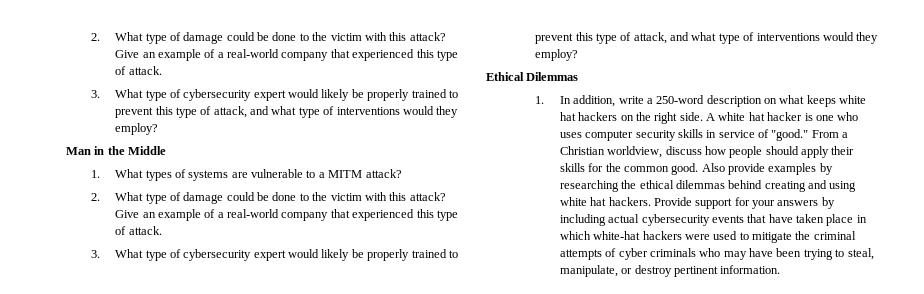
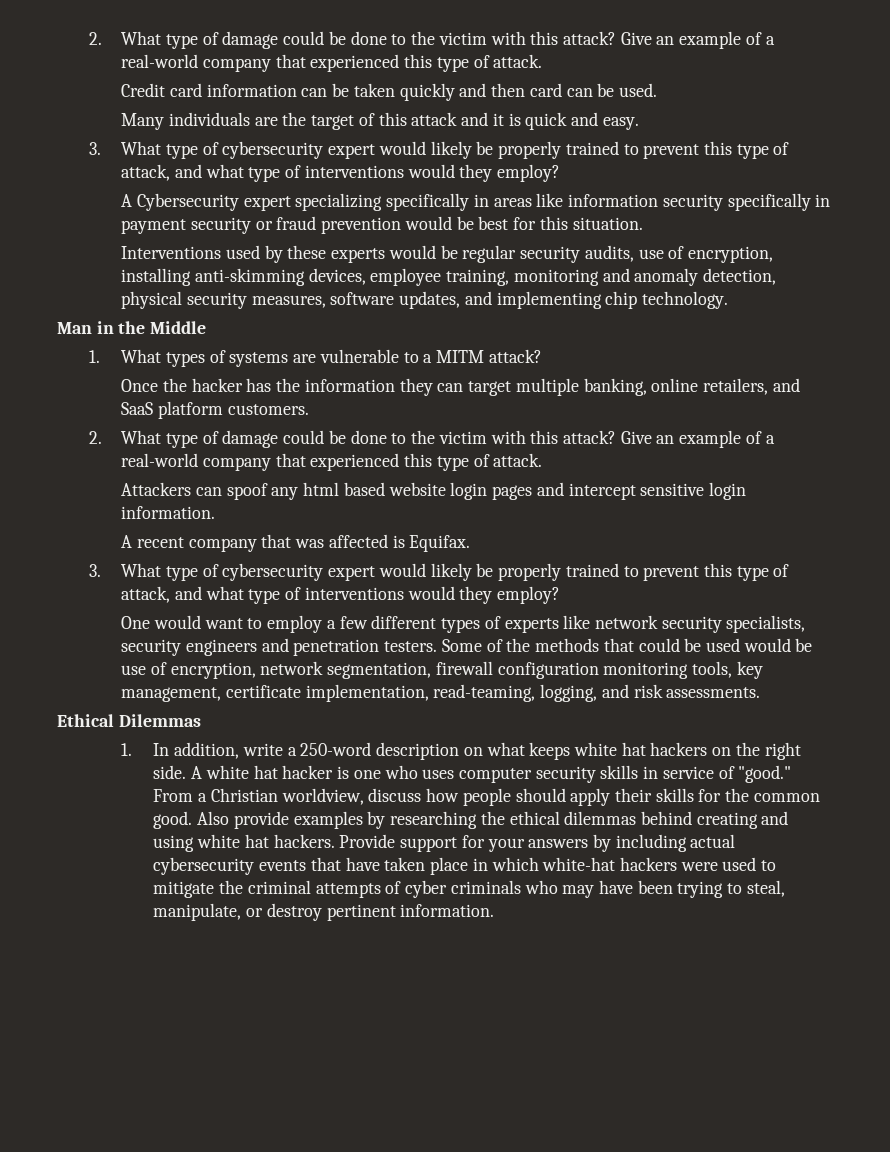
+ Credit card information can be taken quickly and then card can be used.
+ Many individuals are the target of this attack and it is quick and easy.
+ A Cybersecurity expert specializing specifically in areas like information security specifically in payment security or fraud prevention would be best for this situation.
+ Interventions used by these experts would be regular security audits, use of encryption, installing anti-skimming devices, employee training, monitoring and anomaly detection, physical security measures, software updates, and implementing chip technology.
+ Once the hacker has the information they can target multiple banking, online retailers, and SaaS platform customers.
+ Attackers can spoof any html based website login pages and intercept sensitive login information.
+ A recent company that was affected is Equifax.
+ One would want to employ a few different types of experts like network security specialists, security engineers and penetration testers. Some of the methods that could be used would be use of encryption, network segmentation, firewall configuration monitoring tools, key management, certificate implementation, read-teaming, logging, and risk assessments.

